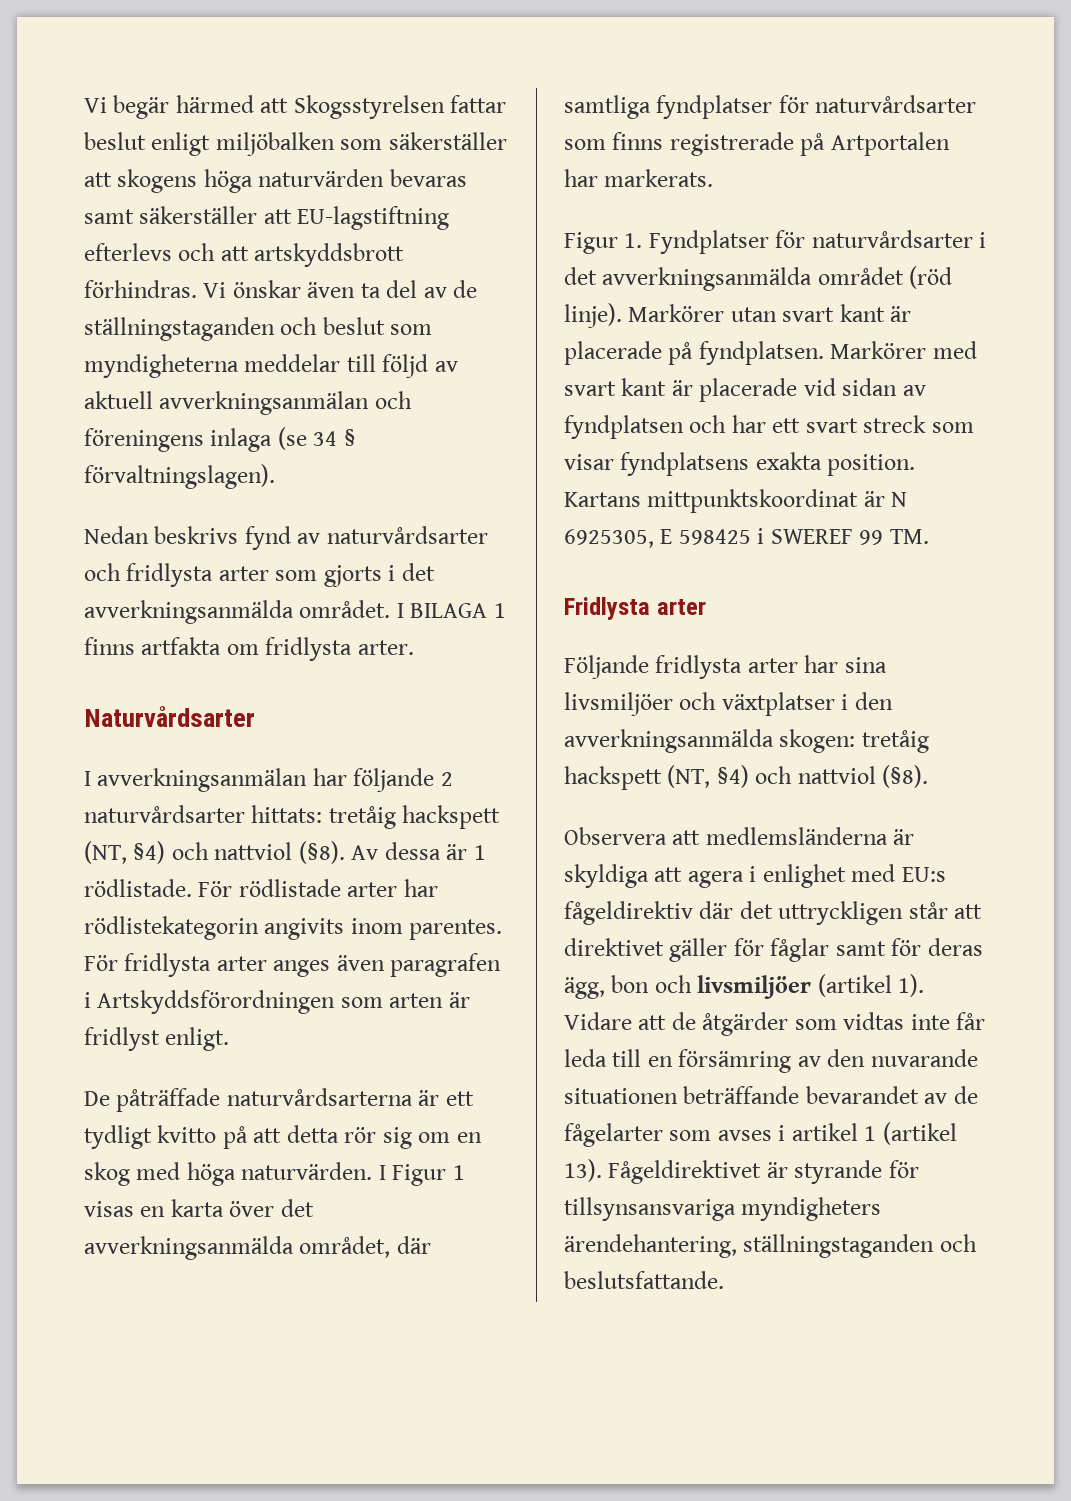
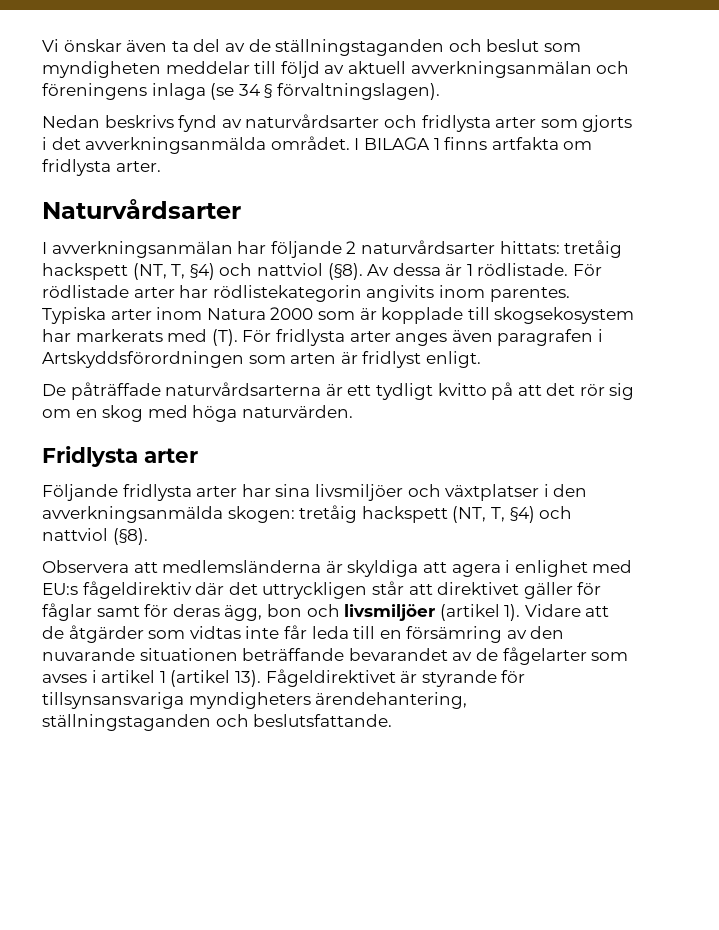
- Vi begär härmed att Skogsstyrelsen fattar beslut enligt miljöbalken som säkerställer att skogens höga naturvärden bevaras samt säkerställer att EU-lagstiftning efterlevs och att artskyddsbrott förhindras. Vi önskar även ta del av de ställningstaganden och beslut som myndigheterna meddelar till följd av aktuell avverkningsanmälan och föreningens inlaga (se 34 § förvaltningslagen).
+ Vi önskar även ta del av de ställningstaganden och beslut som myndigheten meddelar till följd av aktuell avverkningsanmälan och föreningens inlaga (se 34 § förvaltningslagen).
- I avverkningsanmälan har följande 2 naturvårdsarter hittats: tretåig hackspett (NT, §4) och nattviol (§8).
+ I avverkningsanmälan har följande 2 naturvårdsarter hittats: tretåig hackspett (NT, T, §4) och nattviol (§8).
- För fridlysta arter anges även paragrafen i Artskyddsförordningen som arten är fridlyst enligt.
+ Typiska arter inom Natura 2000 som är kopplade till skogsekosystem har markerats med (T). För fridlysta arter anges även paragrafen i Artskyddsförordningen som arten är fridlyst enligt.
- De påträffade naturvårdsarterna är ett tydligt kvitto på att detta rör sig om en skog med höga naturvärden. I Figur 1 visas en karta över det avverkningsanmälda området, där samtliga fyndplatser för naturvårdsarter som finns registrerade på Artportalen har markerats.
- Figur 1. Fyndplatser för naturvårdsarter i det avverkningsanmälda området (röd linje). Markörer utan svart kant är placerade på fyndplatsen. Markörer med svart kant är placerade vid sidan av fyndplatsen och har ett svart streck som visar fyndplatsens exakta position. Kartans mittpunktskoordinat är N 6925305, E 598425 i SWEREF 99 TM.
+ De påträffade naturvårdsarterna är ett tydligt kvitto på att det rör sig om en skog med höga naturvärden.
- Följande fridlysta arter har sina livsmiljöer och växtplatser i den avverkningsanmälda skogen: tretåig hackspett (NT, §4) och nattviol (§8).
+ Följande fridlysta arter har sina livsmiljöer och växtplatser i den avverkningsanmälda skogen: tretåig hackspett (NT, T, §4) och nattviol (§8).

